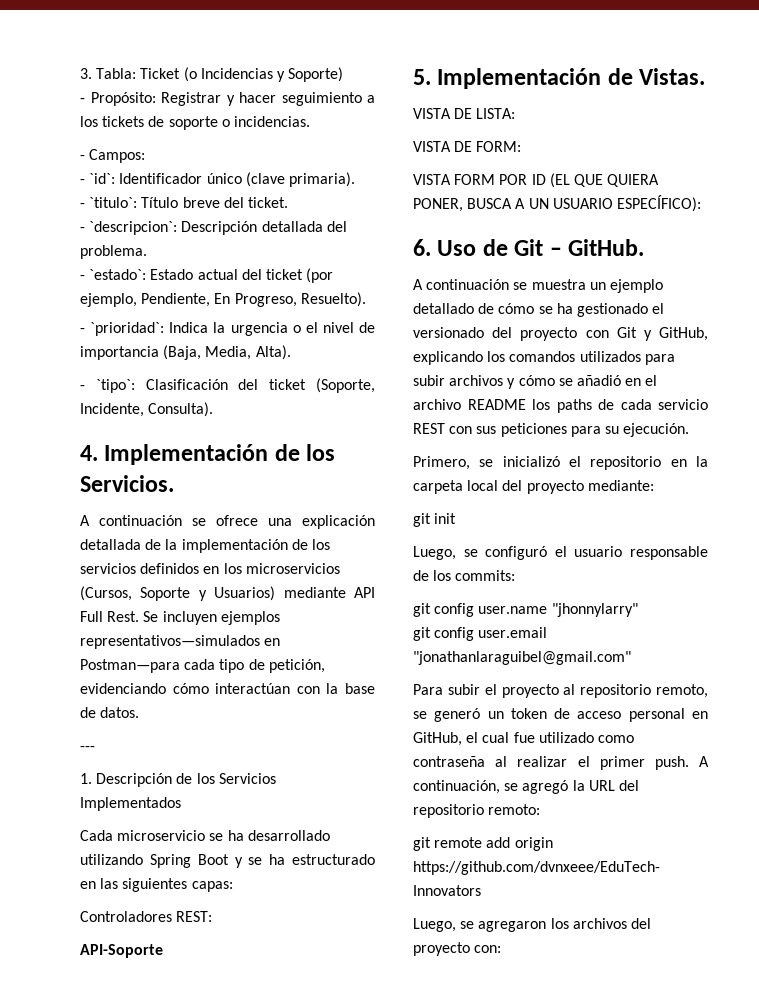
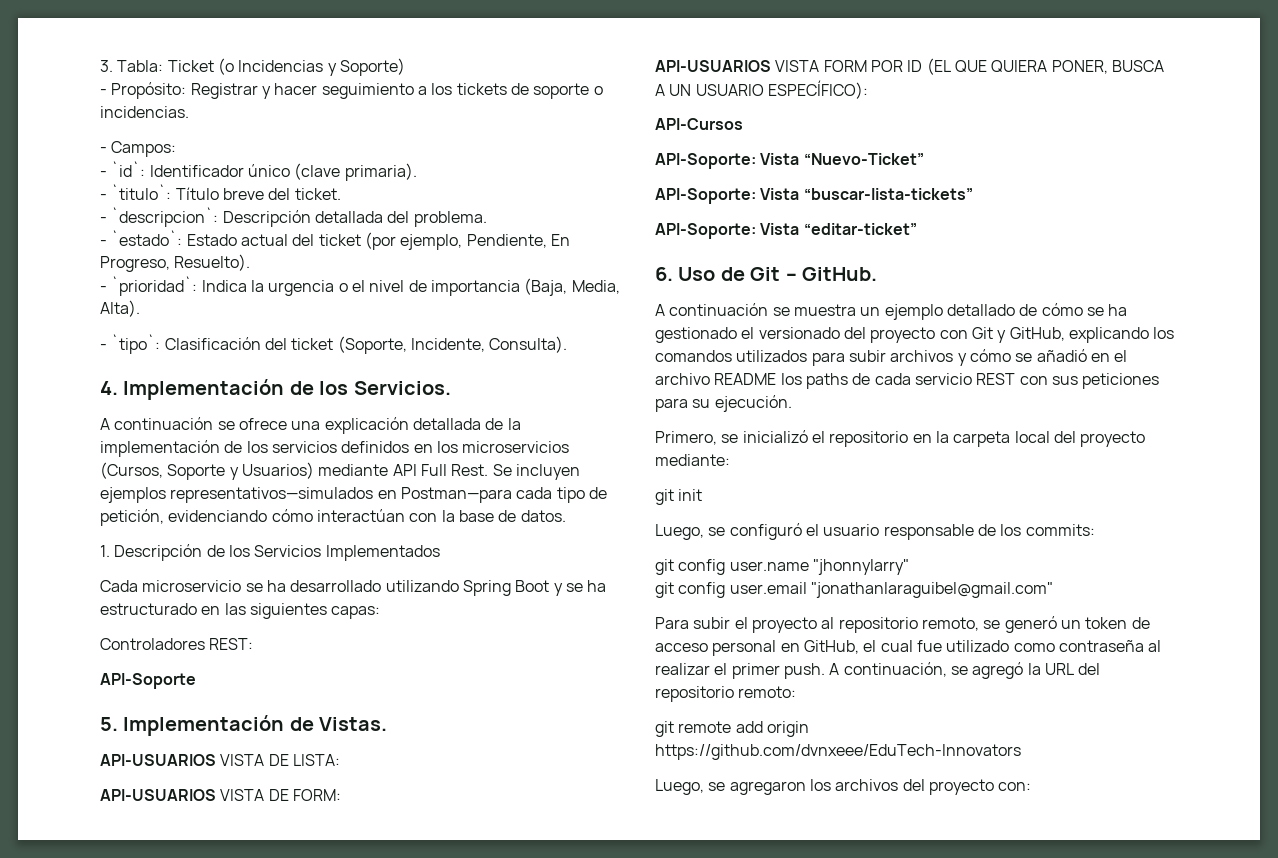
- ---
- VISTA DE LISTA:
+ API-USUARIOS VISTA DE LISTA:
- VISTA DE FORM:
+ API-USUARIOS VISTA DE FORM:
- VISTA FORM POR ID (EL QUE QUIERA PONER, BUSCA A UN USUARIO ESPECÍFICO):
+ API-USUARIOS VISTA FORM POR ID (EL QUE QUIERA PONER, BUSCA A UN USUARIO ESPECÍFICO):
+ API-Cursos
+ API-Soporte: Vista “Nuevo-Ticket”
+ API-Soporte: Vista “buscar-lista-tickets”
+ API-Soporte: Vista “editar-ticket”

